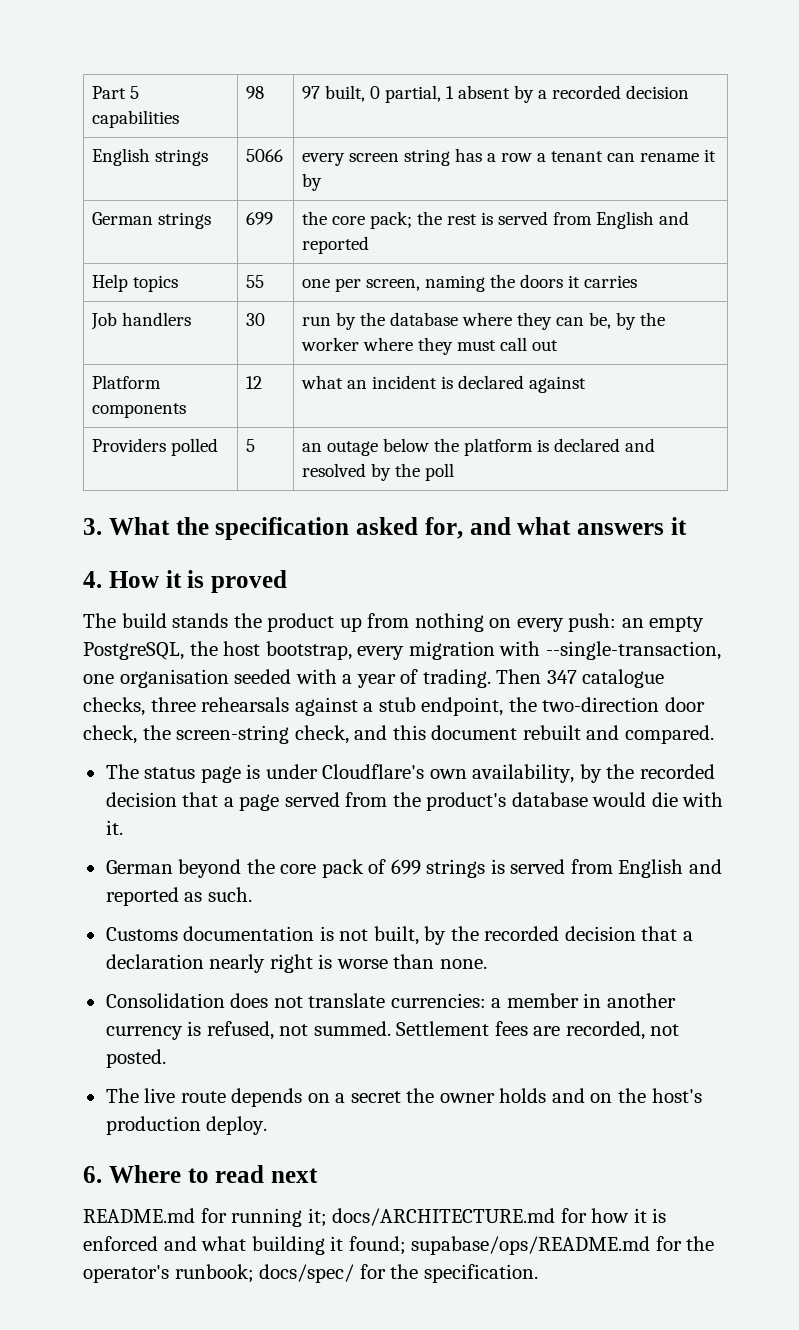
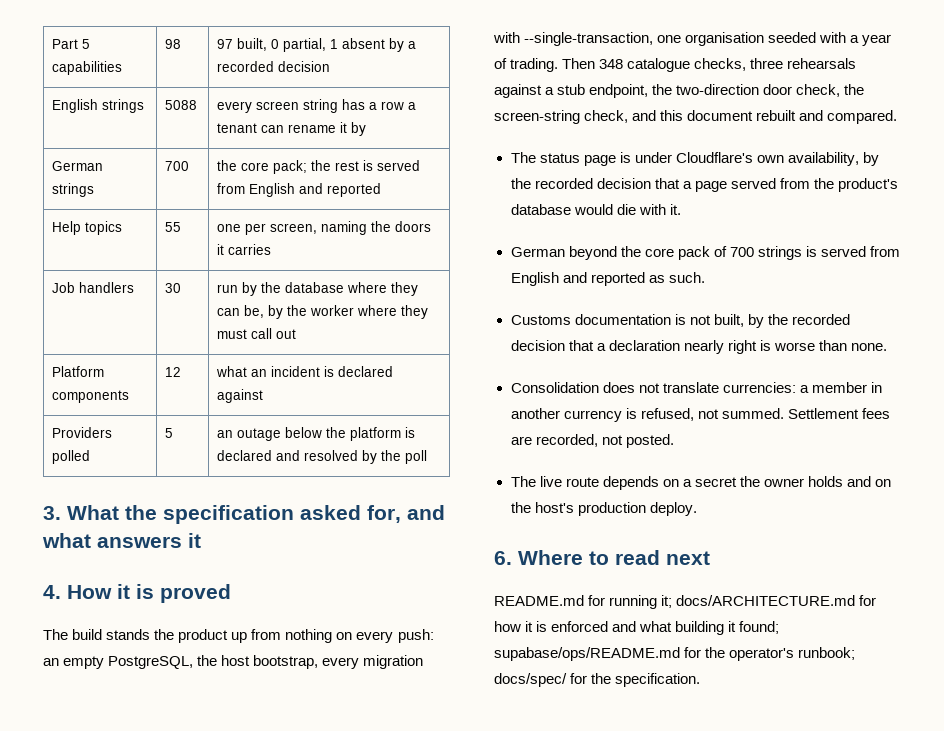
- English strings | 5066 | every screen string has a row a tenant can rename it by
+ English strings | 5088 | every screen string has a row a tenant can rename it by
- German strings | 699 | the core pack; the rest is served from English and reported
+ German strings | 700 | the core pack; the rest is served from English and reported
- Then 347 catalogue checks, three rehearsals against a stub endpoint, the two-direction door check, the screen-string check, and this document rebuilt and compared.
+ Then 348 catalogue checks, three rehearsals against a stub endpoint, the two-direction door check, the screen-string check, and this document rebuilt and compared.
- German beyond the core pack of 699 strings is served from English and reported as such.
+ German beyond the core pack of 700 strings is served from English and reported as such.

